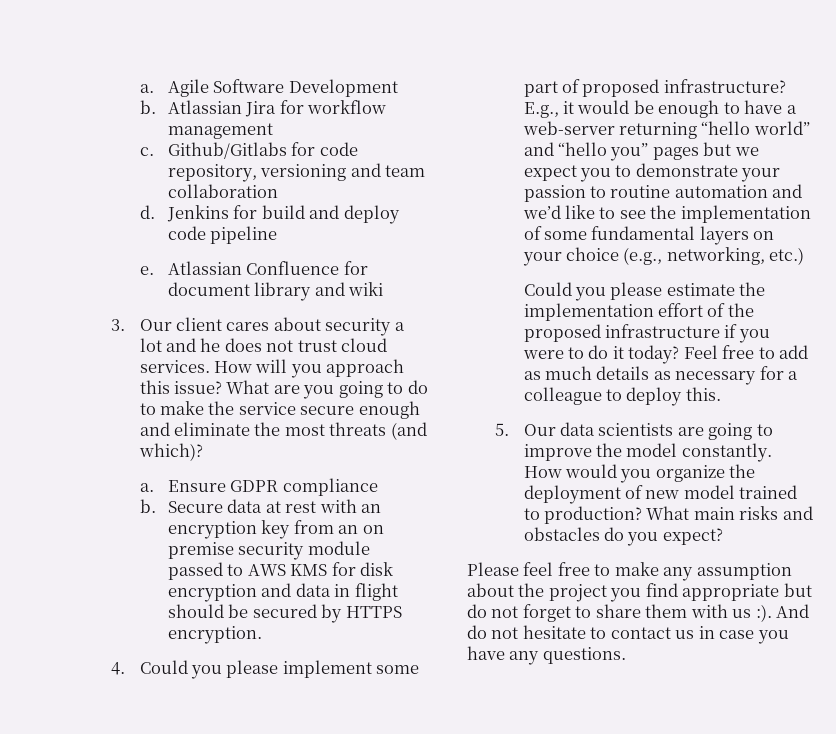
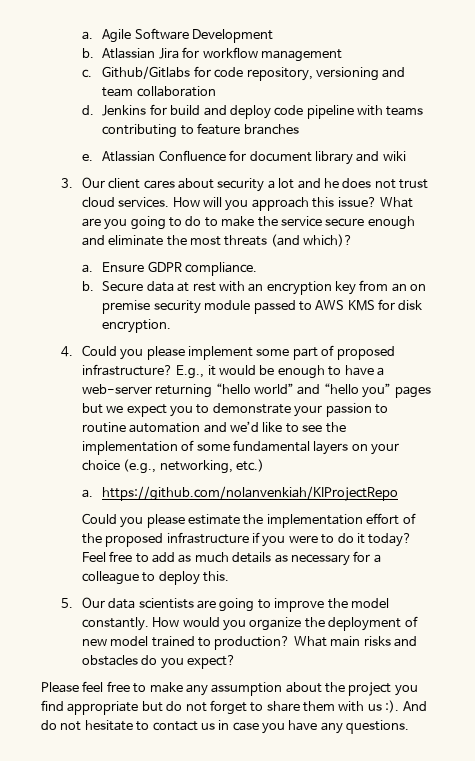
- Jenkins for build and deploy code pipeline
+ Jenkins for build and deploy code pipeline with teams contributing to feature branches
- Ensure GDPR compliance
+ Ensure GDPR compliance.
- Secure data at rest with an encryption key from an on premise security module passed to AWS KMS for disk encryption and data in flight should be secured by HTTPS encryption.
+ Secure data at rest with an encryption key from an on premise security module passed to AWS KMS for disk encryption.
+ a. https://github.com/nolanvenkiah/KIProjectRepo

